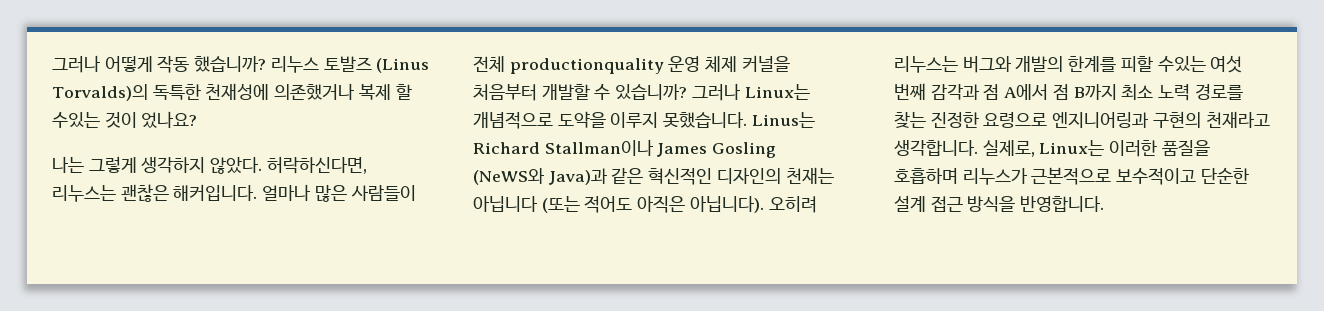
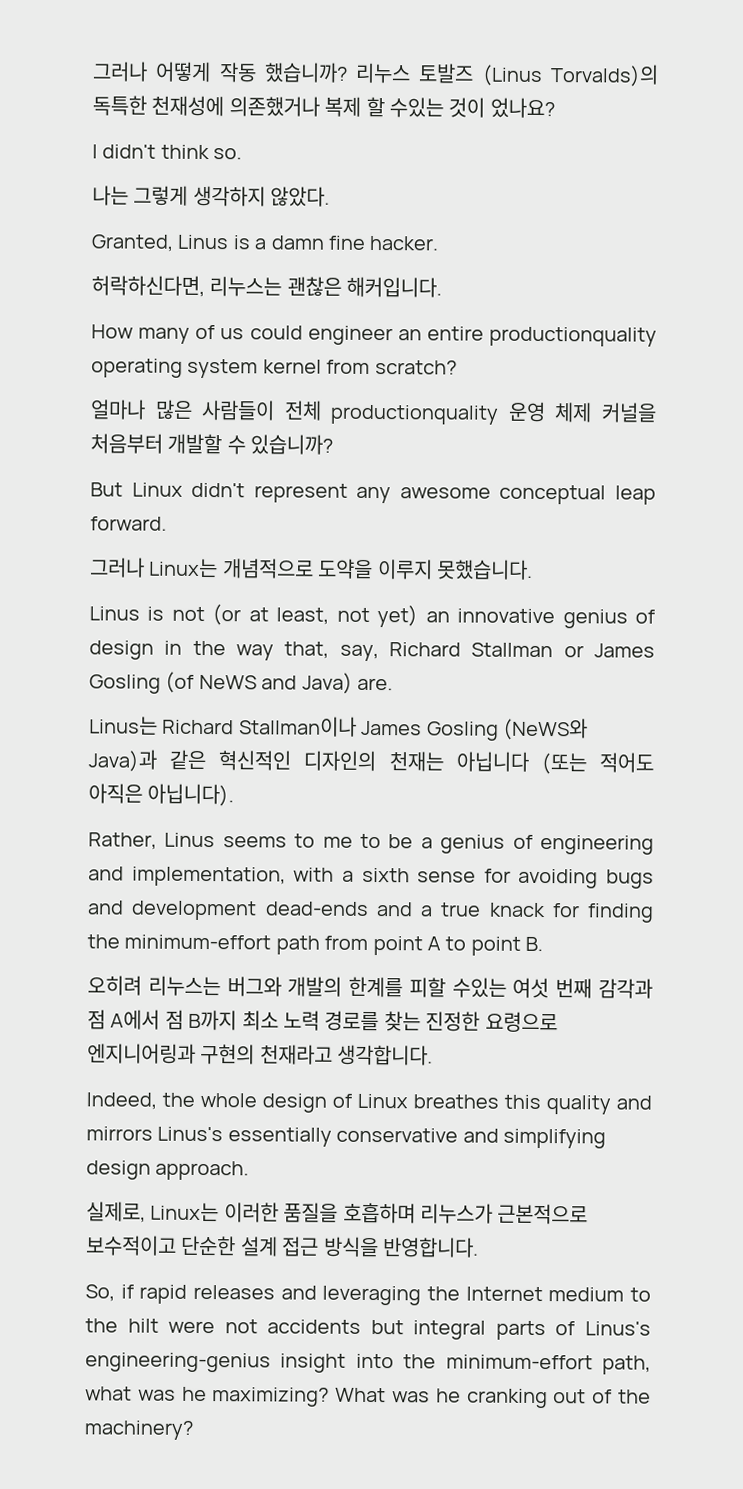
+ I didn't think so.
- 나는 그렇게 생각하지 않았다. 허락하신다면, 리누스는 괜찮은 해커입니다. 얼마나 많은 사람들이 전체 productionquality 운영 체제 커널을 처음부터 개발할 수 있습니까? 그러나 Linux는 개념적으로 도약을 이루지 못했습니다. Linus는 Richard Stallman이나 James Gosling (NeWS와 Java)과 같은 혁신적인 디자인의 천재는 아닙니다 (또는 적어도 아직은 아닙니다). 오히려 리누스는 버그와 개발의 한계를 피할 수있는 여섯 번째 감각과 점 A에서 점 B까지 최소 노력 경로를 찾는 진정한 요령으로 엔지니어링과 구현의 천재라고 생각합니다. 실제로, Linux는 이러한 품질을 호흡하며 리누스가 근본적으로 보수적이고 단순한 설계 접근 방식을 반영합니다.
+ 나는 그렇게 생각하지 않았다.
+ Granted, Linus is a damn fine hacker.
+ 허락하신다면, 리누스는 괜찮은 해커입니다.
+ How many of us could engineer an entire productionquality operating system kernel from scratch?
+ 얼마나 많은 사람들이 전체 productionquality 운영 체제 커널을 처음부터 개발할 수 있습니까?
+ But Linux didn't represent any awesome conceptual leap forward.
+ 그러나 Linux는 개념적으로 도약을 이루지 못했습니다.
+ Linus is not (or at least, not yet) an innovative genius of design in the way that, say, Richard Stallman or James Gosling (of NeWS and Java) are.
+ Linus는 Richard Stallman이나 James Gosling (NeWS와 Java)과 같은 혁신적인 디자인의 천재는 아닙니다 (또는 적어도 아직은 아닙니다).
+ Rather, Linus seems to me to be a genius of engineering and implementation, with a sixth sense for avoiding bugs and development dead-ends and a true knack for finding the minimum-effort path from point A to point B.
+ 오히려 리누스는 버그와 개발의 한계를 피할 수있는 여섯 번째 감각과 점 A에서 점 B까지 최소 노력 경로를 찾는 진정한 요령으로 엔지니어링과 구현의 천재라고 생각합니다.
+ Indeed, the whole design of Linux breathes this quality and mirrors Linus's essentially conservative and simplifying design approach.
+ 실제로, Linux는 이러한 품질을 호흡하며 리누스가 근본적으로 보수적이고 단순한 설계 접근 방식을 반영합니다.
+ So, if rapid releases and leveraging the Internet medium to the hilt were not accidents but integral parts of Linus's engineering-genius insight into the minimum-effort path, what was he maximizing? What was he cranking out of the machinery?

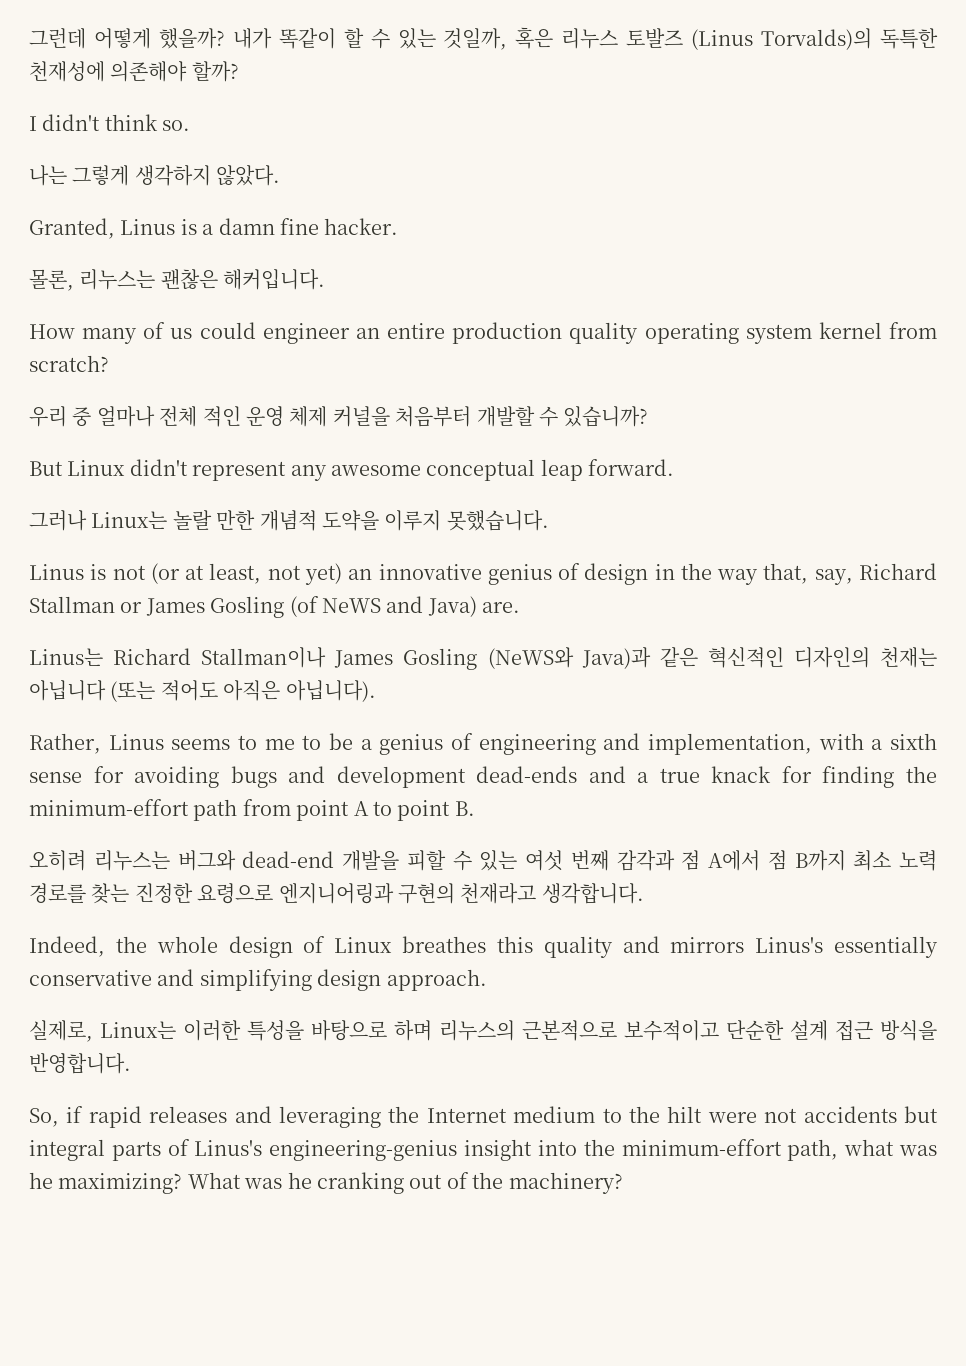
- 그러나 어떻게 작동 했습니까? 리누스 토발즈 (Linus Torvalds)의 독특한 천재성에 의존했거나 복제 할 수있는 것이 었나요?
+ 그런데 어떻게 했을까? 내가 똑같이 할 수 있는 것일까, 혹은 리누스 토발즈 (Linus Torvalds)의 독특한 천재성에 의존해야 할까?
- 허락하신다면, 리누스는 괜찮은 해커입니다.
+ 몰론, 리누스는 괜찮은 해커입니다.
- How many of us could engineer an entire productionquality operating system kernel from scratch?
+ How many of us could engineer an entire production quality operating system kernel from scratch?
- 얼마나 많은 사람들이 전체 productionquality 운영 체제 커널을 처음부터 개발할 수 있습니까?
+ 우리 중 얼마나 전체 적인 운영 체제 커널을 처음부터 개발할 수 있습니까?
- 그러나 Linux는 개념적으로 도약을 이루지 못했습니다.
+ 그러나 Linux는 놀랄 만한 개념적 도약을 이루지 못했습니다.
- 오히려 리누스는 버그와 개발의 한계를 피할 수있는 여섯 번째 감각과 점 A에서 점 B까지 최소 노력 경로를 찾는 진정한 요령으로 엔지니어링과 구현의 천재라고 생각합니다.
+ 오히려 리누스는 버그와 dead-end 개발을 피할 수 있는 여섯 번째 감각과 점 A에서 점 B까지 최소 노력 경로를 찾는 진정한 요령으로 엔지니어링과 구현의 천재라고 생각합니다.
- 실제로, Linux는 이러한 품질을 호흡하며 리누스가 근본적으로 보수적이고 단순한 설계 접근 방식을 반영합니다.
+ 실제로, Linux는 이러한 특성을 바탕으로 하며 리누스의 근본적으로 보수적이고 단순한 설계 접근 방식을 반영합니다.

